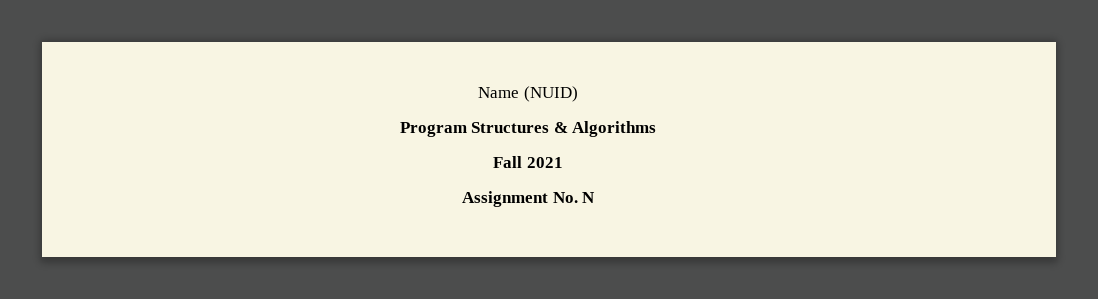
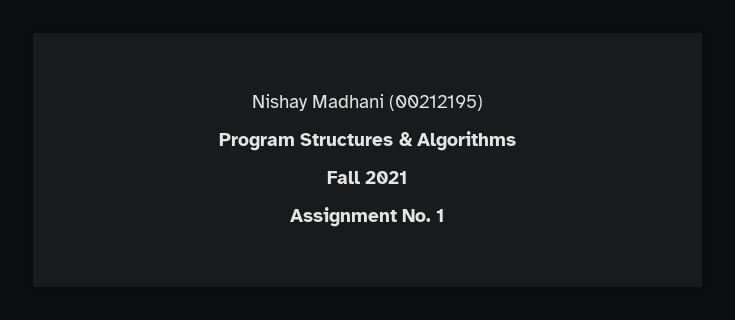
- Name (NUID)
+ Nishay Madhani (00212195)
- Assignment No. N
+ Assignment No. 1

